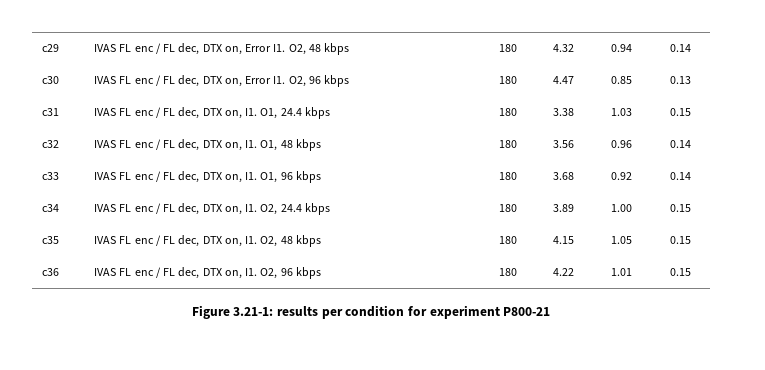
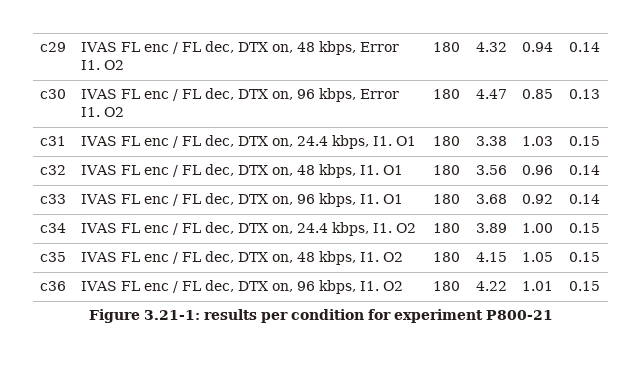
- c29 | IVAS FL enc / FL dec, DTX on, Error I1. O2, 48 kbps | 180 | 4.32 | 0.94 | 0.14
+ c29 | IVAS FL enc / FL dec, DTX on, 48 kbps, Error I1. O2 | 180 | 4.32 | 0.94 | 0.14
- c30 | IVAS FL enc / FL dec, DTX on, Error I1. O2, 96 kbps | 180 | 4.47 | 0.85 | 0.13
+ c30 | IVAS FL enc / FL dec, DTX on, 96 kbps, Error I1. O2 | 180 | 4.47 | 0.85 | 0.13
- c31 | IVAS FL enc / FL dec, DTX on, I1. O1, 24.4 kbps | 180 | 3.38 | 1.03 | 0.15
+ c31 | IVAS FL enc / FL dec, DTX on, 24.4 kbps, I1. O1 | 180 | 3.38 | 1.03 | 0.15
- c32 | IVAS FL enc / FL dec, DTX on, I1. O1, 48 kbps | 180 | 3.56 | 0.96 | 0.14
+ c32 | IVAS FL enc / FL dec, DTX on, 48 kbps, I1. O1 | 180 | 3.56 | 0.96 | 0.14
- c33 | IVAS FL enc / FL dec, DTX on, I1. O1, 96 kbps | 180 | 3.68 | 0.92 | 0.14
+ c33 | IVAS FL enc / FL dec, DTX on, 96 kbps, I1. O1 | 180 | 3.68 | 0.92 | 0.14
- c34 | IVAS FL enc / FL dec, DTX on, I1. O2, 24.4 kbps | 180 | 3.89 | 1.00 | 0.15
+ c34 | IVAS FL enc / FL dec, DTX on, 24.4 kbps, I1. O2 | 180 | 3.89 | 1.00 | 0.15
- c35 | IVAS FL enc / FL dec, DTX on, I1. O2, 48 kbps | 180 | 4.15 | 1.05 | 0.15
+ c35 | IVAS FL enc / FL dec, DTX on, 48 kbps, I1. O2 | 180 | 4.15 | 1.05 | 0.15
- c36 | IVAS FL enc / FL dec, DTX on, I1. O2, 96 kbps | 180 | 4.22 | 1.01 | 0.15
+ c36 | IVAS FL enc / FL dec, DTX on, 96 kbps, I1. O2 | 180 | 4.22 | 1.01 | 0.15

